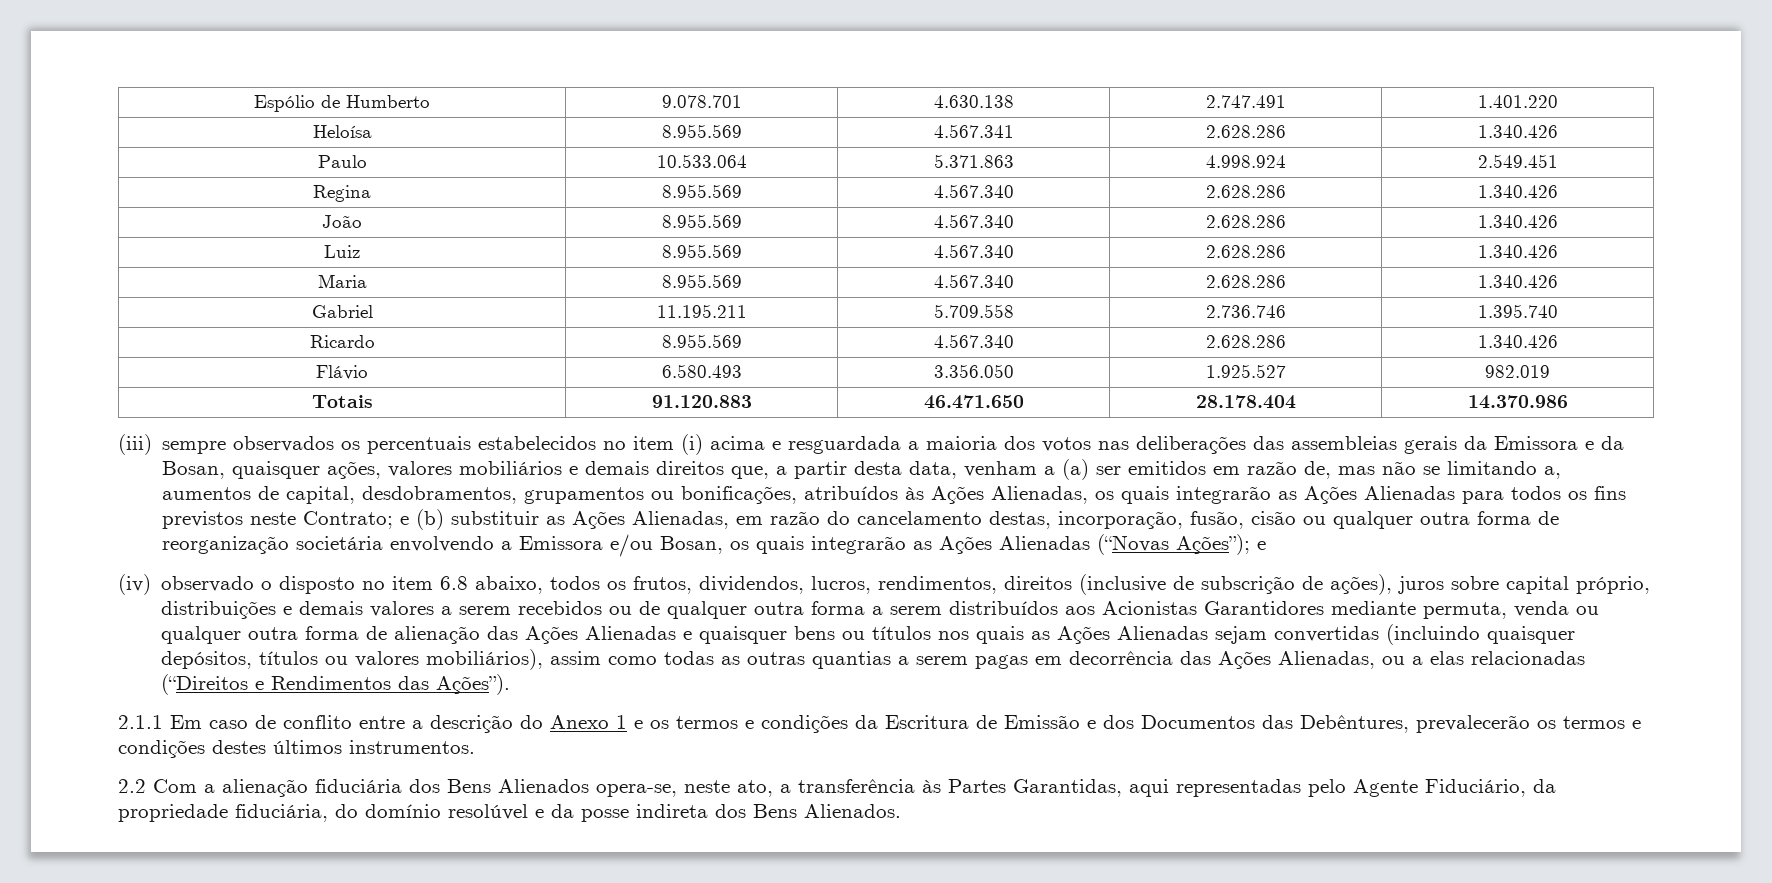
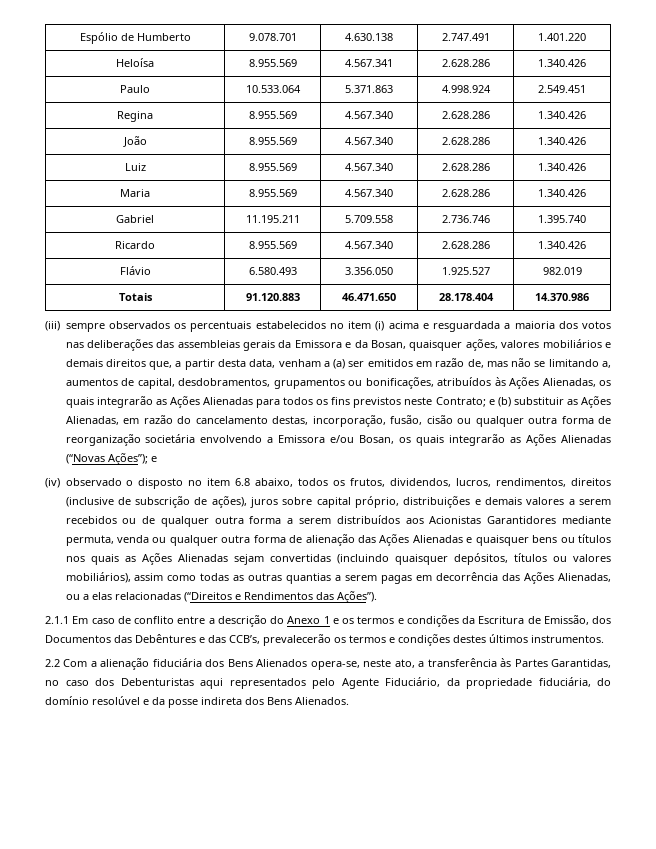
- 2.1.1 Em caso de conflito entre a descrição do Anexo 1 e os termos e condições da Escritura de Emissão e dos Documentos das Debêntures, prevalecerão os termos e condições destes últimos instrumentos.
+ 2.1.1 Em caso de conflito entre a descrição do Anexo 1 e os termos e condições da Escritura de Emissão, dos Documentos das Debêntures e das CCB’s, prevalecerão os termos e condições destes últimos instrumentos.
- 2.2 Com a alienação fiduciária dos Bens Alienados opera-se, neste ato, a transferência às Partes Garantidas, aqui representadas pelo Agente Fiduciário, da propriedade fiduciária, do domínio resolúvel e da posse indireta dos Bens Alienados.
+ 2.2 Com a alienação fiduciária dos Bens Alienados opera-se, neste ato, a transferência às Partes Garantidas, no caso dos Debenturistas aqui representados pelo Agente Fiduciário, da propriedade fiduciária, do domínio resolúvel e da posse indireta dos Bens Alienados.

